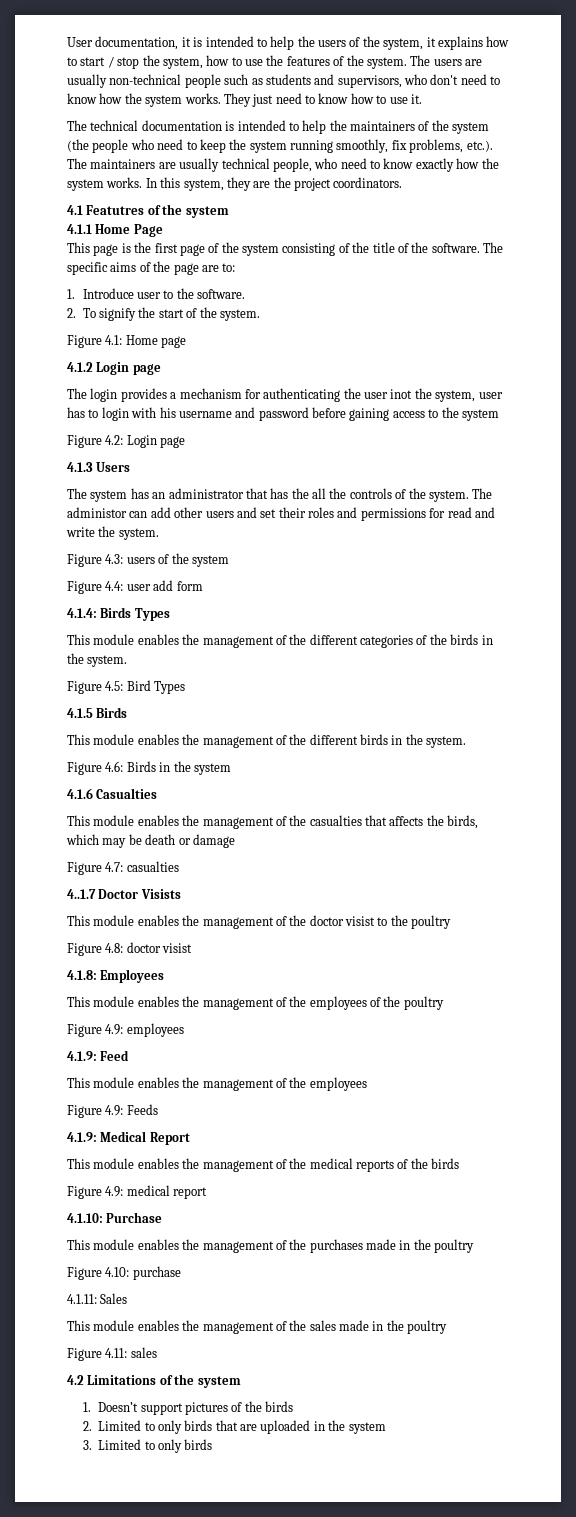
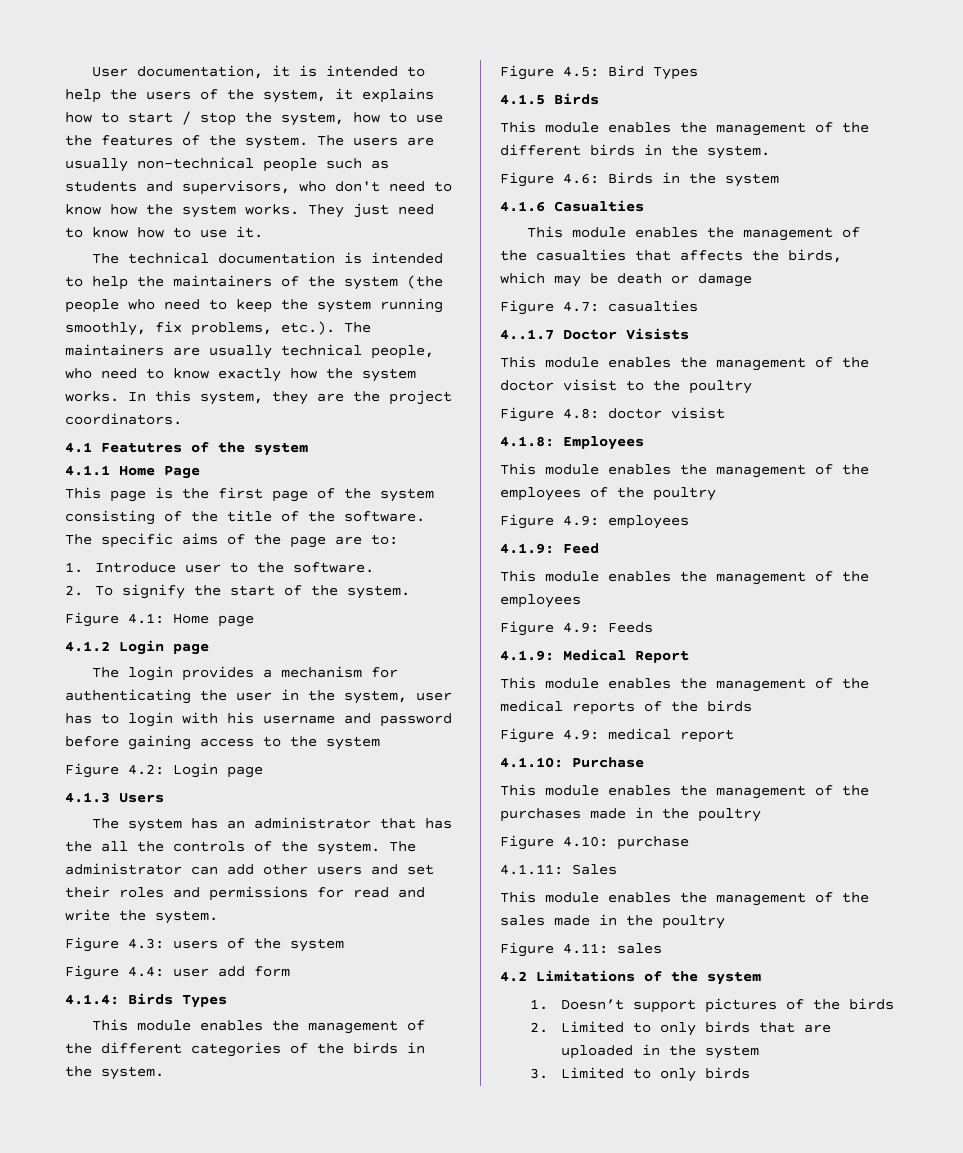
- The login provides a mechanism for authenticating the user inot the system, user has to login with his username and password before gaining access to the system
+ The login provides a mechanism for authenticating the user in the system, user has to login with his username and password before gaining access to the system
- The administor can add other users and set their roles and permissions for read and write the system.
+ The administrator can add other users and set their roles and permissions for read and write the system.

